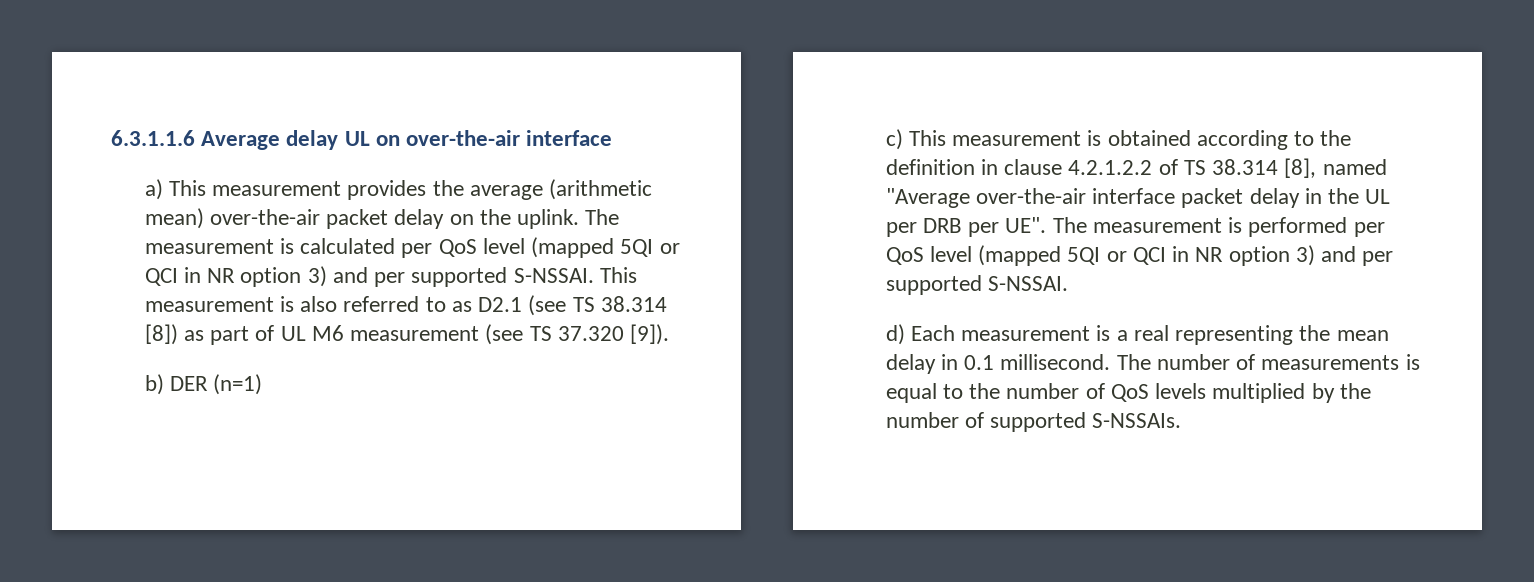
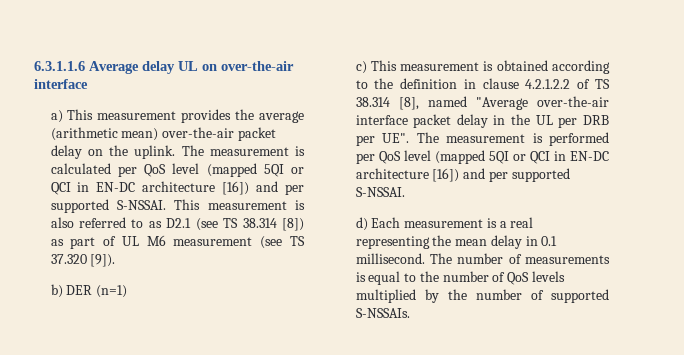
- The measurement is calculated per QoS level (mapped 5QI or QCI in NR option 3) and per supported S-NSSAI.
+ The measurement is calculated per QoS level (mapped 5QI or QCI in EN-DC architecture [16]) and per supported S-NSSAI.
- c) This measurement is obtained according to the definition in clause 4.2.1.2.2 of TS 38.314 [8], named "Average over-the-air interface packet delay in the UL per DRB per UE". The measurement is performed per QoS level (mapped 5QI or QCI in NR option 3) and per supported S-NSSAI.
+ c) This measurement is obtained according to the definition in clause 4.2.1.2.2 of TS 38.314 [8], named "Average over-the-air interface packet delay in the UL per DRB per UE". The measurement is performed per QoS level (mapped 5QI or QCI in EN-DC architecture [16]) and per supported S-NSSAI.

